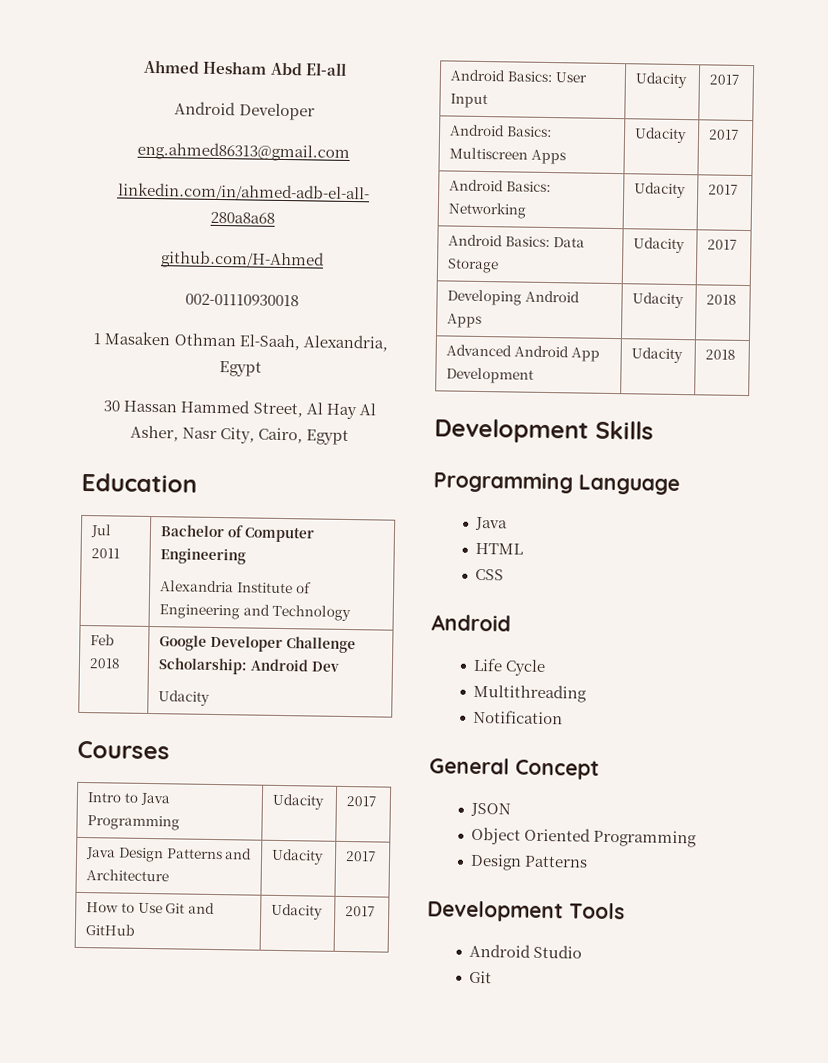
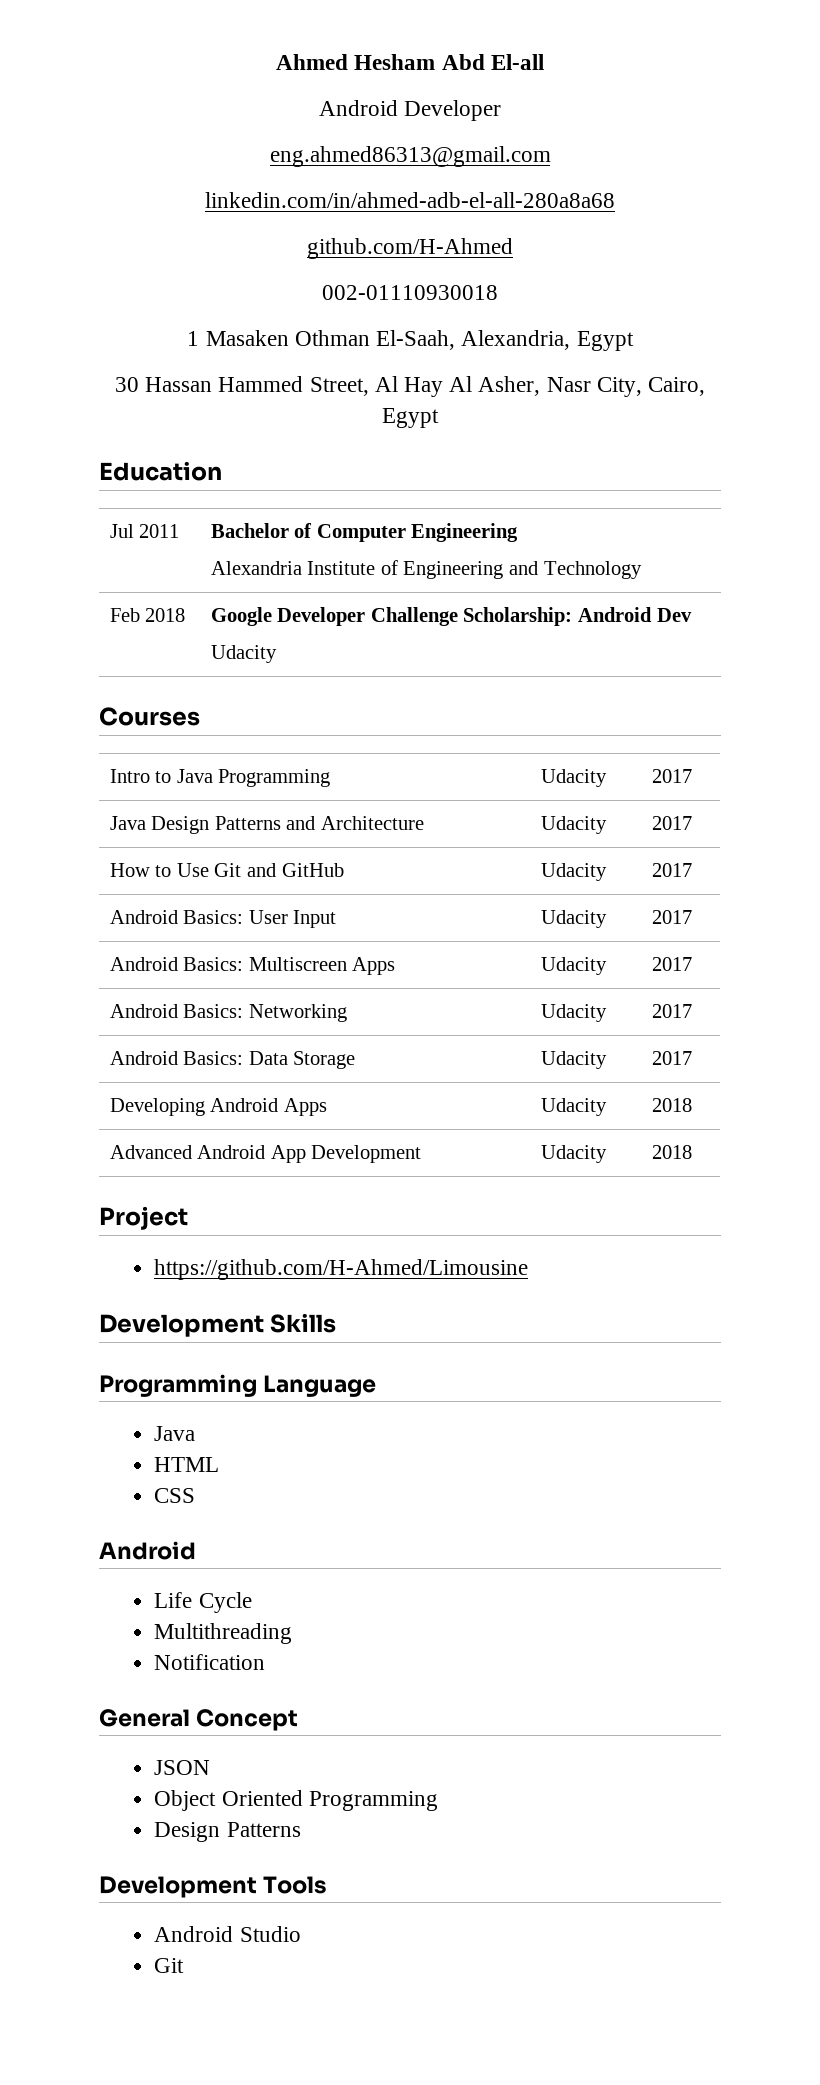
+ Project
+ https://github.com/H-Ahmed/Limousine

